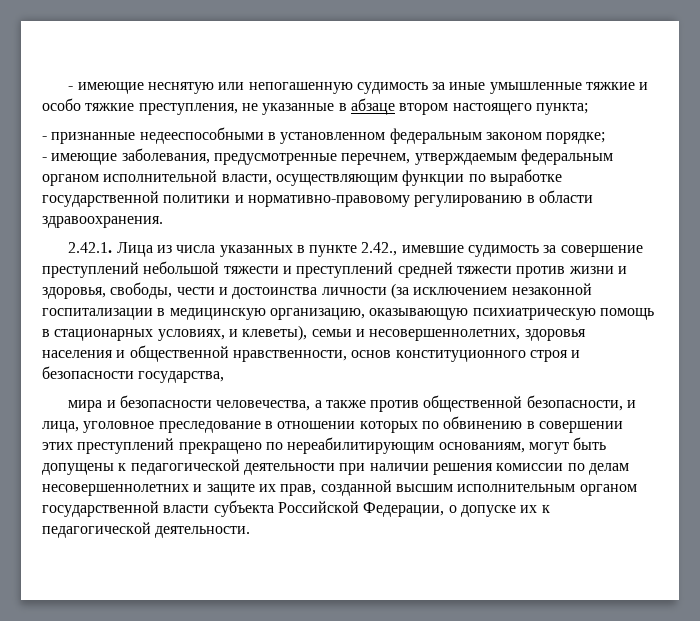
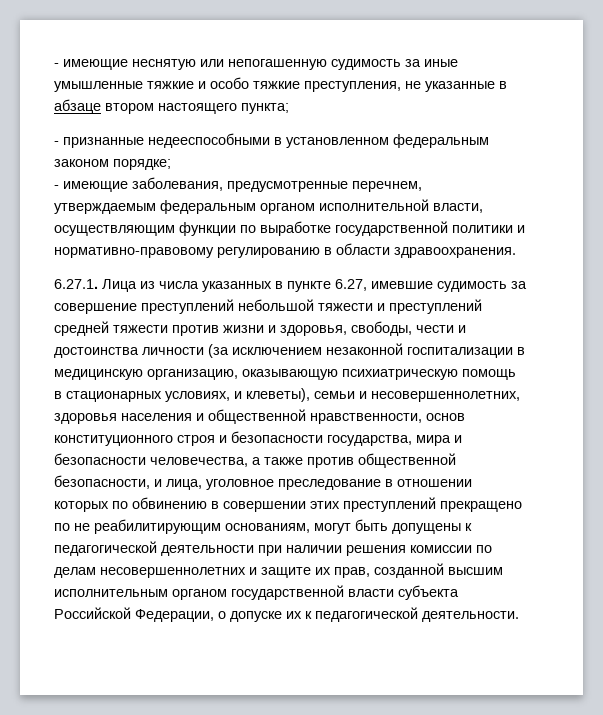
- 2.42.1. Лица из числа указанных в пункте 2.42., имевшие судимость за совершение преступлений небольшой тяжести и преступлений средней тяжести против жизни и здоровья, свободы, чести и достоинства личности (за исключением незаконной госпитализации в медицинскую организацию, оказывающую психиатрическую помощь в стационарных условиях, и клеветы), семьи и несовершеннолетних, здоровья населения и общественной нравственности, основ конституционного строя и безопасности государства,
- мира и безопасности человечества, а также против общественной безопасности, и лица, уголовное преследование в отношении которых по обвинению в совершении этих преступлений прекращено по нереабилитирующим основаниям, могут быть допущены к педагогической деятельности при наличии решения комиссии по делам несовершеннолетних и защите их прав, созданной высшим исполнительным органом государственной власти субъекта Российской Федерации, о допуске их к педагогической деятельности.
+ 6.27.1. Лица из числа указанных в пункте 6.27, имевшие судимость за совершение преступлений небольшой тяжести и преступлений средней тяжести против жизни и здоровья, свободы, чести и достоинства личности (за исключением незаконной госпитализации в медицинскую организацию, оказывающую психиатрическую помощь в стационарных условиях, и клеветы), семьи и несовершеннолетних, здоровья населения и общественной нравственности, основ конституционного строя и безопасности государства, мира и безопасности человечества, а также против общественной безопасности, и лица, уголовное преследование в отношении которых по обвинению в совершении этих преступлений прекращено по не реабилитирующим основаниям, могут быть допущены к педагогической деятельности при наличии решения комиссии по делам несовершеннолетних и защите их прав, созданной высшим исполнительным органом государственной власти субъекта Российской Федерации, о допуске их к педагогической деятельности.

